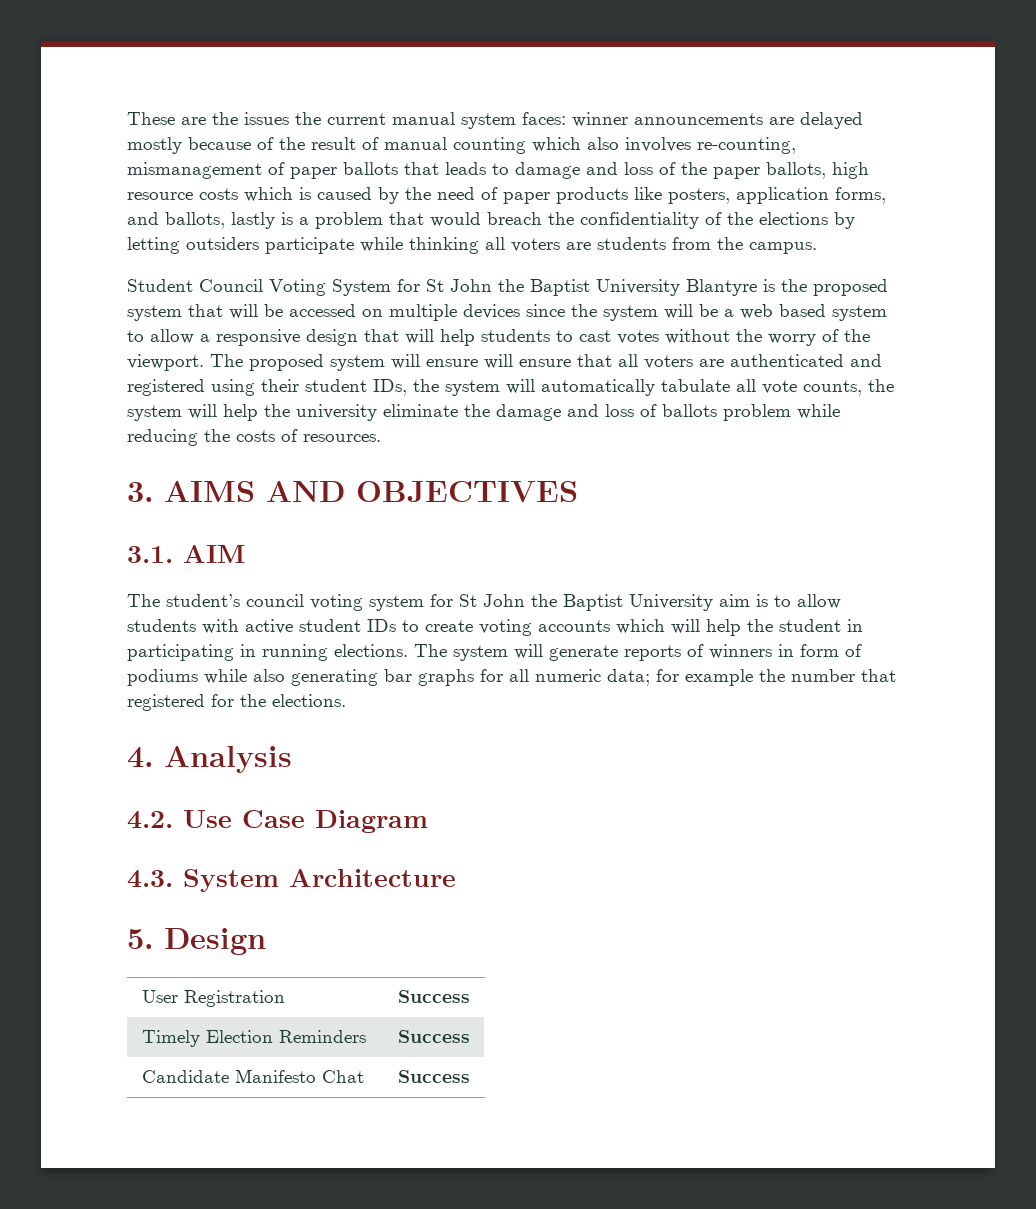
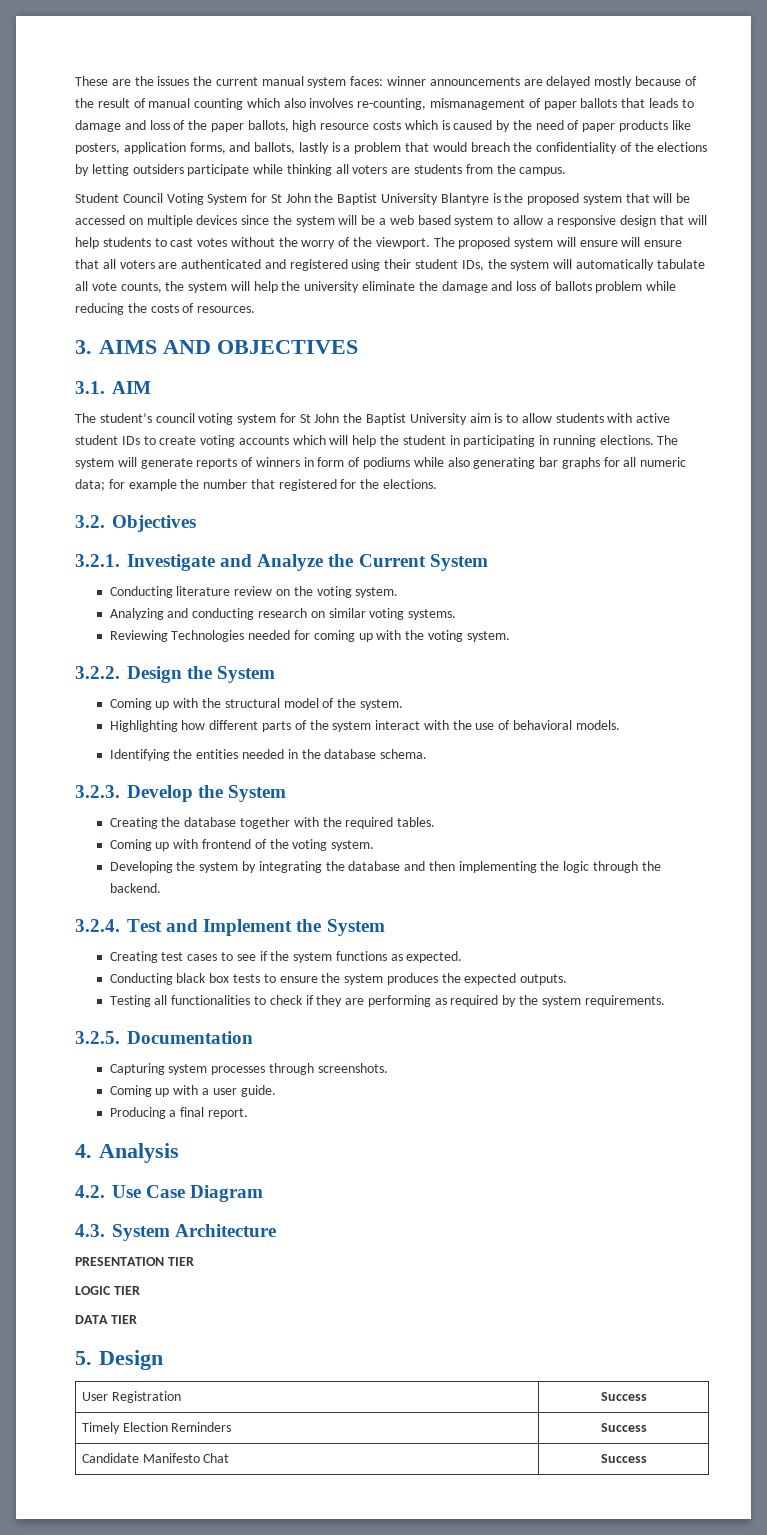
+ 3.2. Objectives
+ 3.2.1. Investigate and Analyze the Current System
+ Conducting literature review on the voting system.
+ Analyzing and conducting research on similar voting systems.
+ Reviewing Technologies needed for coming up with the voting system.
+ 3.2.2. Design the System
+ Coming up with the structural model of the system.
+ Highlighting how different parts of the system interact with the use of behavioral models.
+ Identifying the entities needed in the database schema.
+ 3.2.3. Develop the System
+ Creating the database together with the required tables.
+ Coming up with frontend of the voting system.
+ Developing the system by integrating the database and then implementing the logic through the backend.
+ 3.2.4. Test and Implement the System
+ Creating test cases to see if the system functions as expected.
+ Conducting black box tests to ensure the system produces the expected outputs.
+ Testing all functionalities to check if they are performing as required by the system requirements.
+ 3.2.5. Documentation
+ Capturing system processes through screenshots.
+ Coming up with a user guide.
+ Producing a final report.
+ PRESENTATION TIER
+ LOGIC TIER
+ DATA TIER

